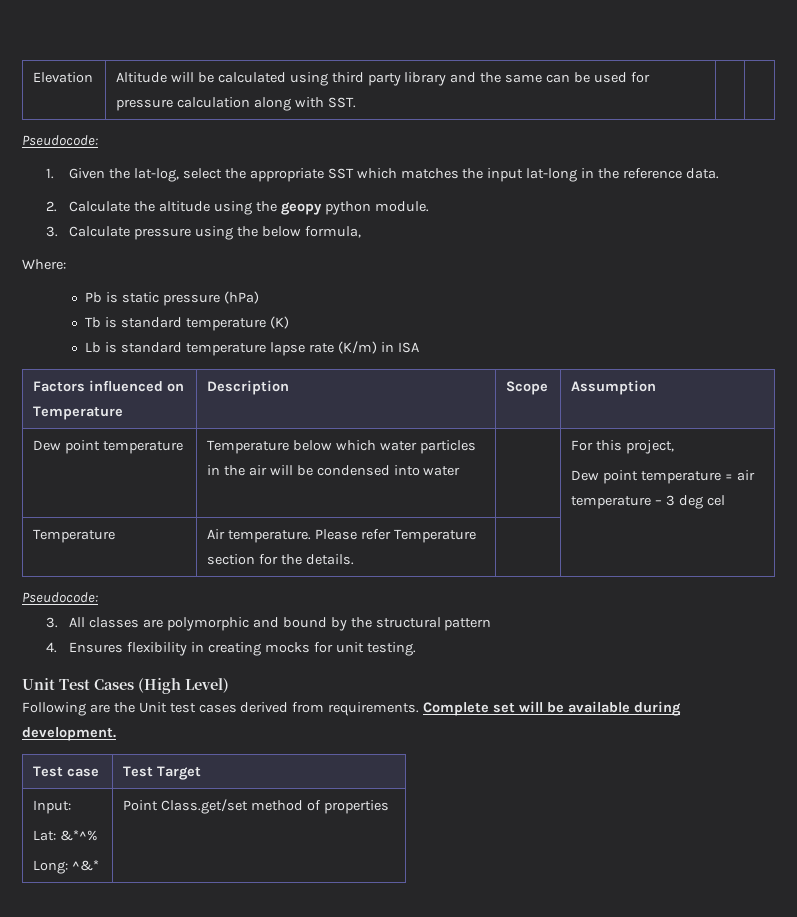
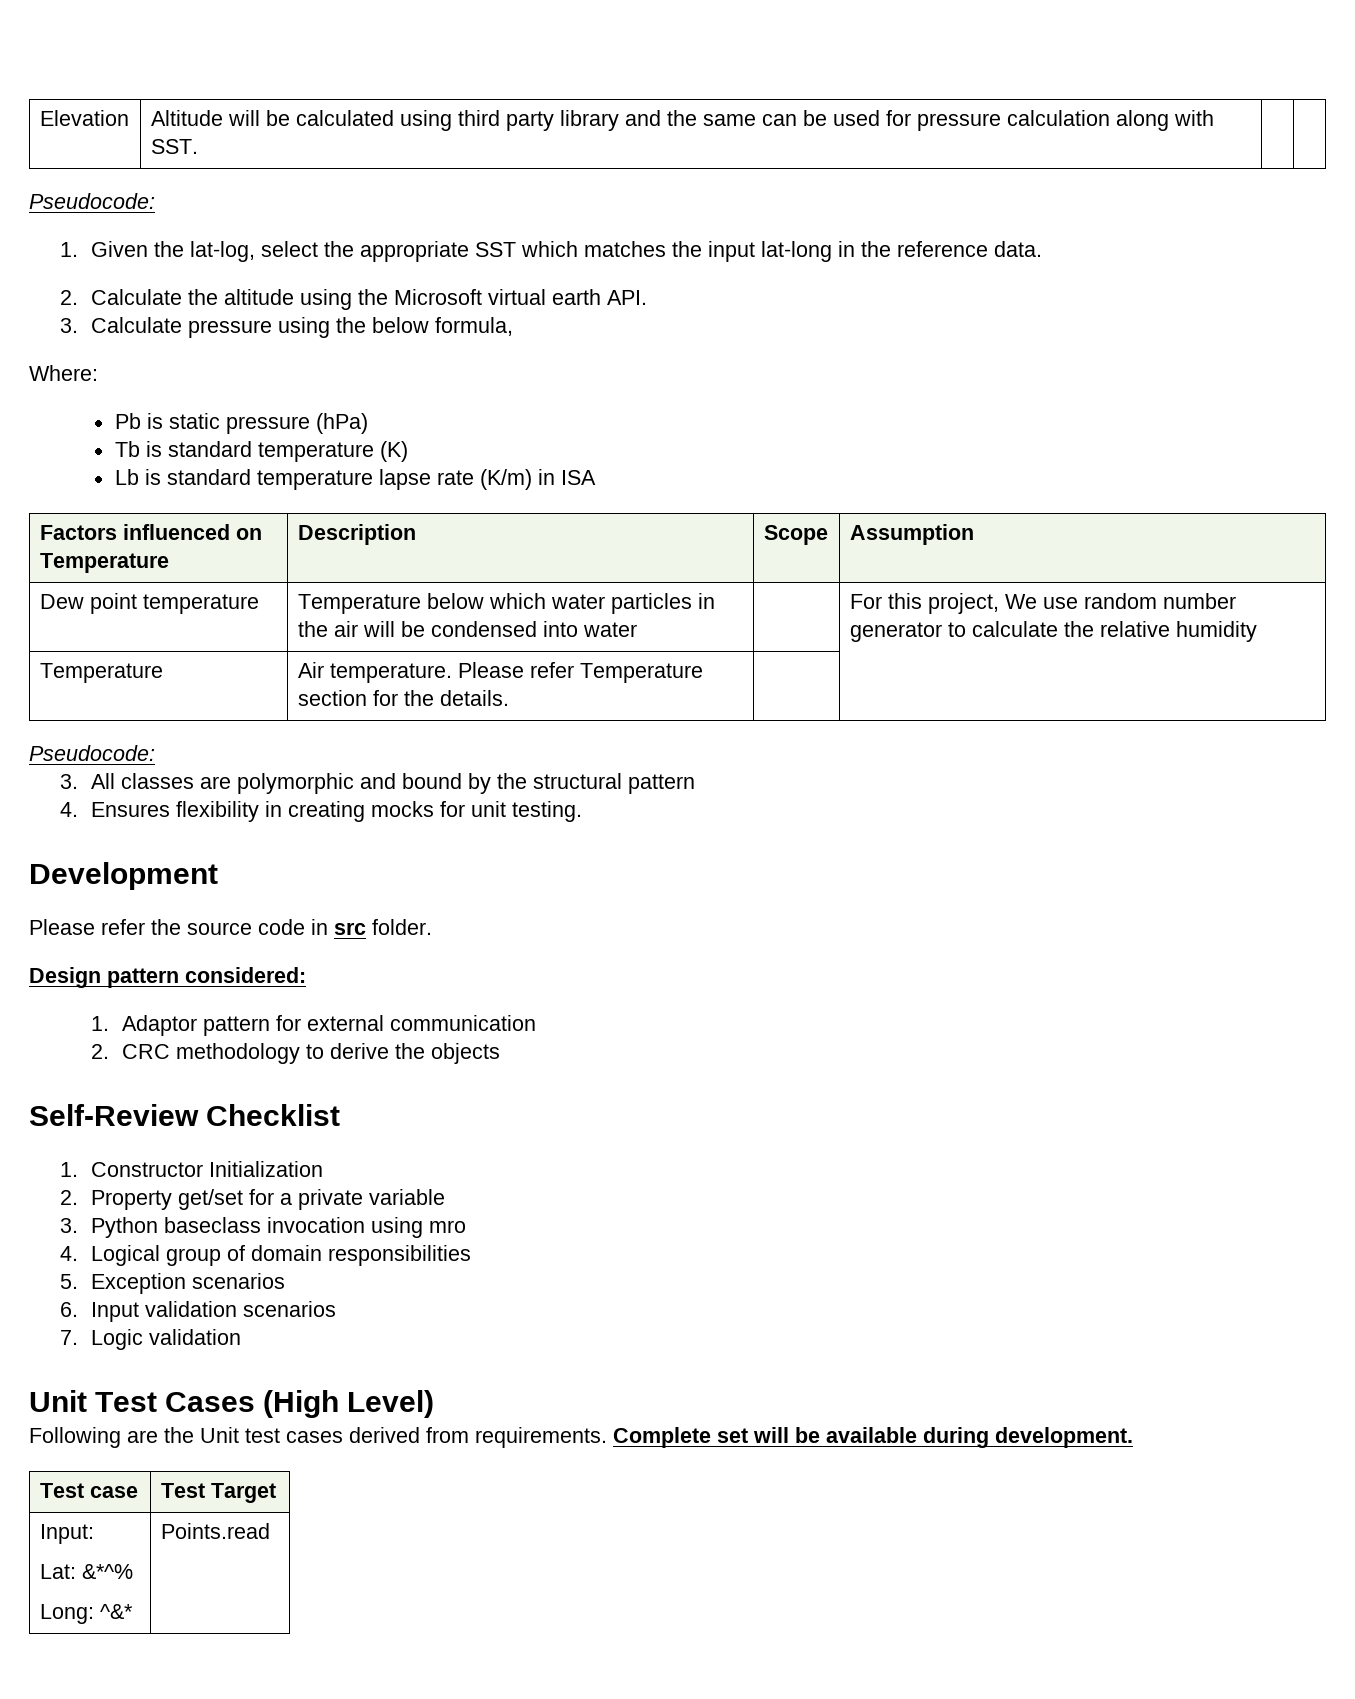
- 2. Calculate the altitude using the geopy python module.
+ 2. Calculate the altitude using the Microsoft virtual earth API.
- Dew point temperature | Temperature below which water particles in the air will be condensed into water | | For this project,
- Dew point temperature = air temperature – 3 deg cel
+ Dew point temperature | Temperature below which water particles in the air will be condensed into water | | For this project, We use random number generator to calculate the relative humidity
+ Development
+ Please refer the source code in src folder.
+ Design pattern considered:
+ 1. Adaptor pattern for external communication
+ 2. CRC methodology to derive the objects
+ Self-Review Checklist
+ 1. Constructor Initialization
+ 2. Property get/set for a private variable
+ 3. Python baseclass invocation using mro
+ 4. Logical group of domain responsibilities
+ 5. Exception scenarios
+ 6. Input validation scenarios
+ 7. Logic validation
  Input:
  Lat: &*^%
- Long: ^&* | Point Class.get/set method of properties
+ Long: ^&* | Points.read

